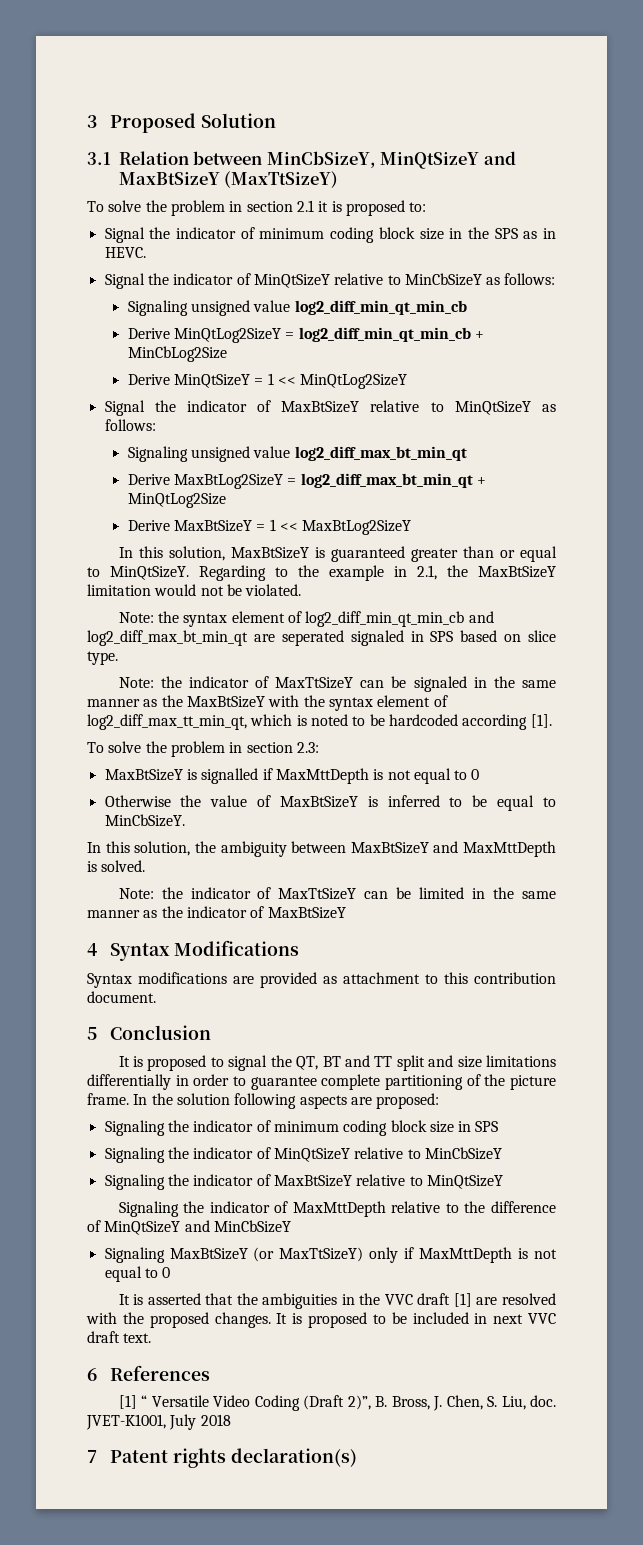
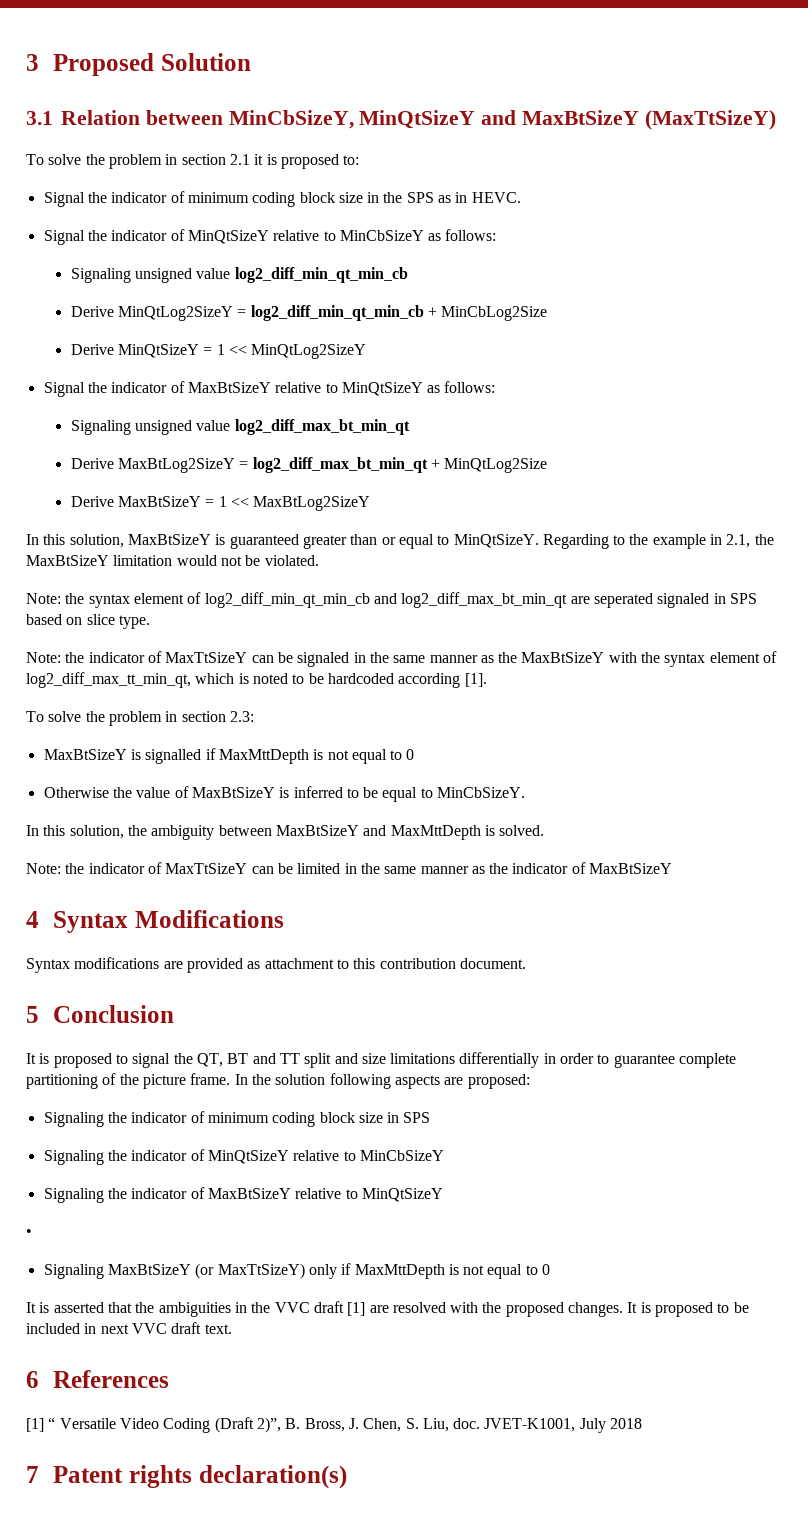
- Signaling the indicator of MaxMttDepth relative to the difference of MinQtSizeY and MinCbSizeY
+ •

